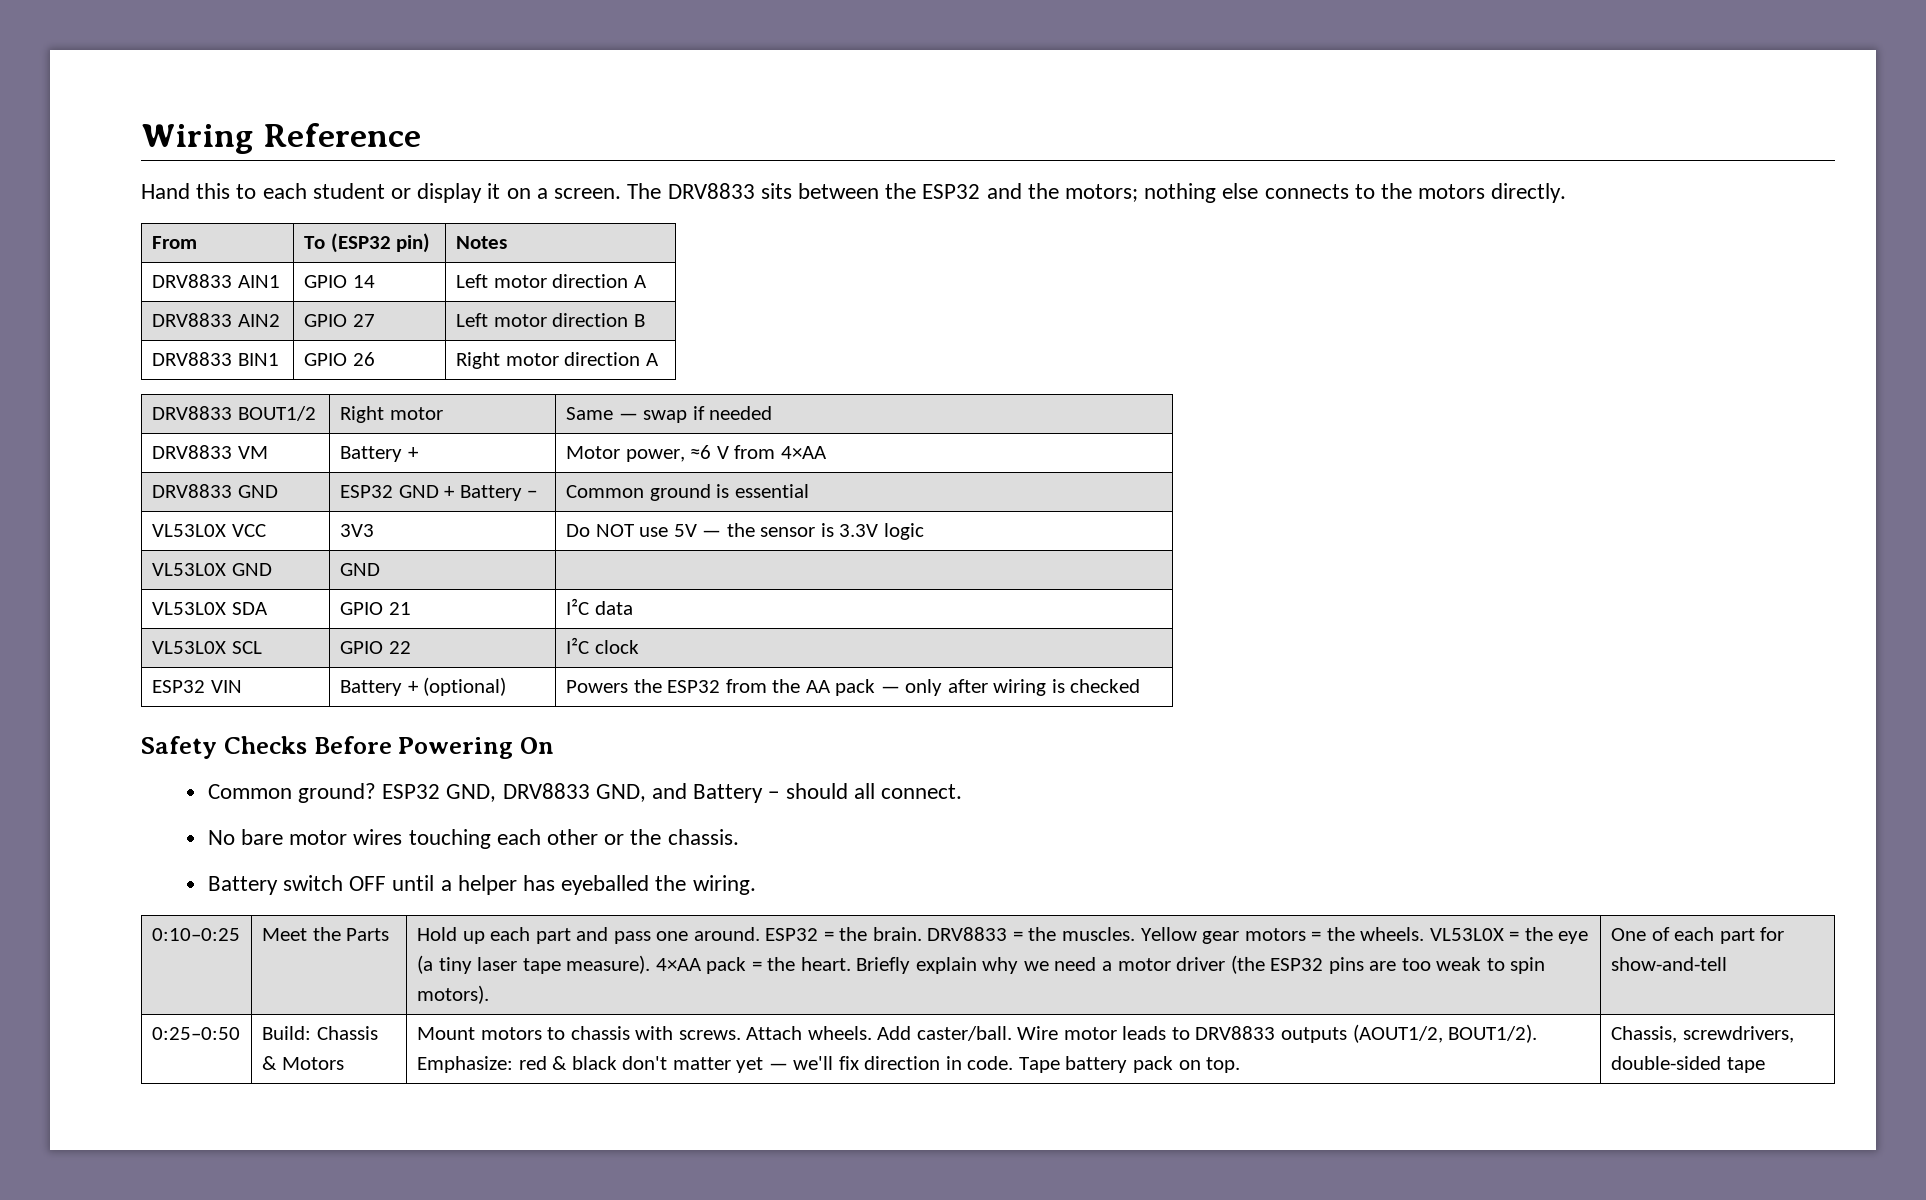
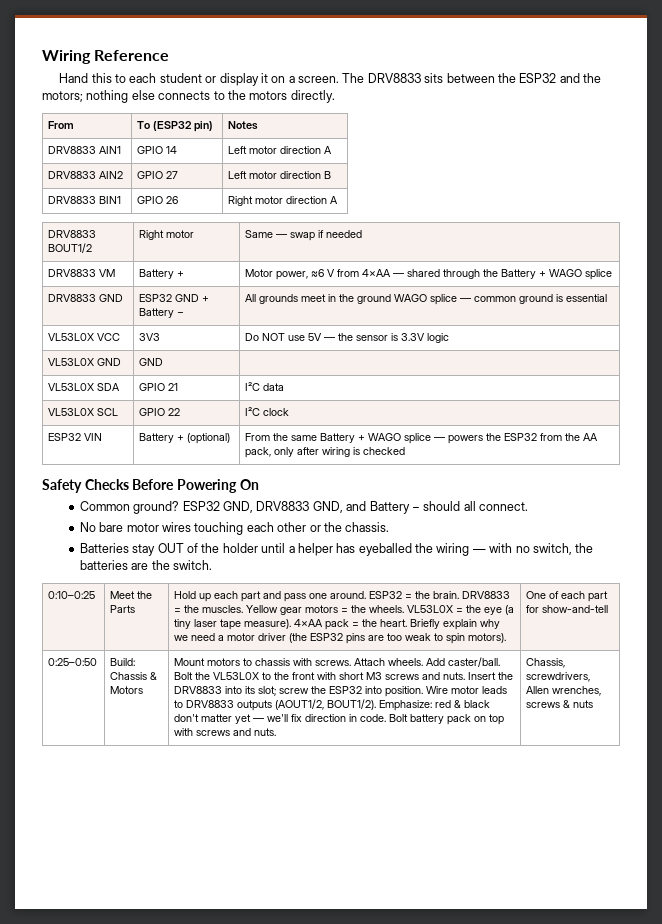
- DRV8833 VM | Battery + | Motor power, ≈6 V from 4×AA
+ DRV8833 VM | Battery + | Motor power, ≈6 V from 4×AA — shared through the Battery + WAGO splice
- DRV8833 GND | ESP32 GND + Battery − | Common ground is essential
+ DRV8833 GND | ESP32 GND + Battery − | All grounds meet in the ground WAGO splice — common ground is essential
- ESP32 VIN | Battery + (optional) | Powers the ESP32 from the AA pack — only after wiring is checked
+ ESP32 VIN | Battery + (optional) | From the same Battery + WAGO splice — powers the ESP32 from the AA pack, only after wiring is checked
- Battery switch OFF until a helper has eyeballed the wiring.
+ Batteries stay OUT of the holder until a helper has eyeballed the wiring — with no switch, the batteries are the switch.
+ Bolt the VL53L0X to the front with short M3 screws and nuts. Insert the DRV8833 into its slot; screw the ESP32 into position.
- Tape battery pack on top. | Chassis, screwdrivers, double-sided tape
+ Bolt battery pack on top with screws and nuts. | Chassis, screwdrivers, Allen wrenches, screws & nuts

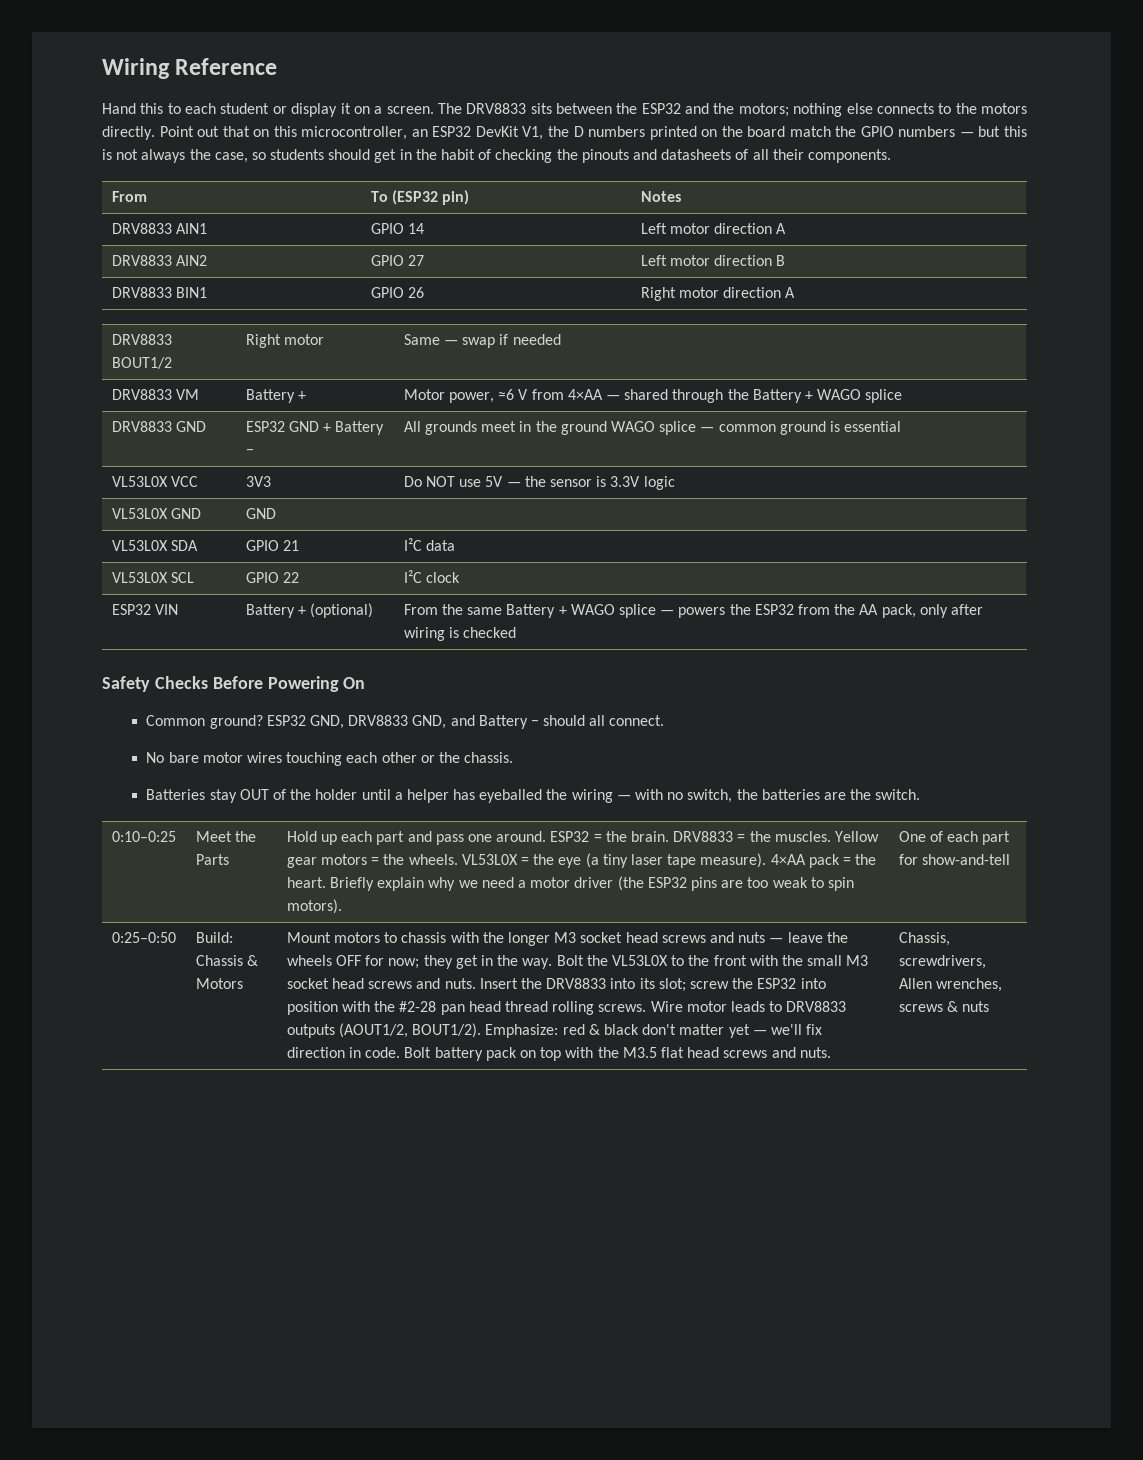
+ Point out that on this microcontroller, an ESP32 DevKit V1, the D numbers printed on the board match the GPIO numbers — but this is not always the case, so students should get in the habit of checking the pinouts and datasheets of all their components.
- Mount motors to chassis with screws. Attach wheels. Add caster/ball.
+ Mount motors to chassis with the longer M3 socket head screws and nuts — leave the wheels OFF for now; they get in the way.
- Bolt the VL53L0X to the front with short M3 screws and nuts.
+ Bolt the VL53L0X to the front with the small M3 socket head screws and nuts.
- Insert the DRV8833 into its slot; screw the ESP32 into position.
+ Insert the DRV8833 into its slot; screw the ESP32 into position with the #2-28 pan head thread rolling screws.
- Bolt battery pack on top with screws and nuts.
+ Bolt battery pack on top with the M3.5 flat head screws and nuts.

